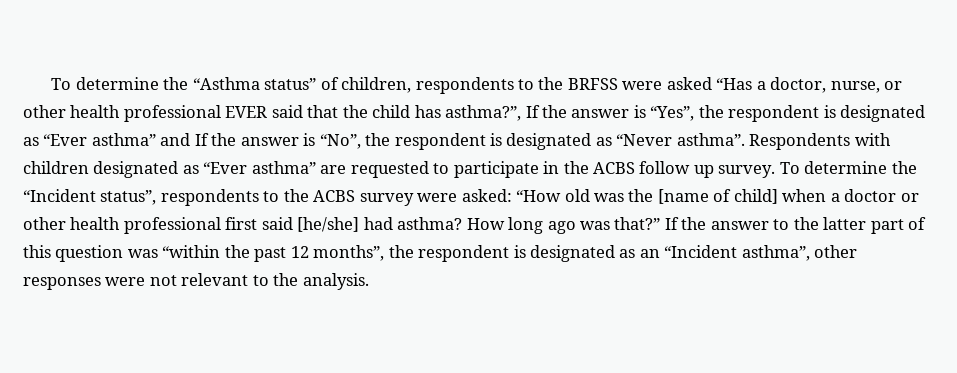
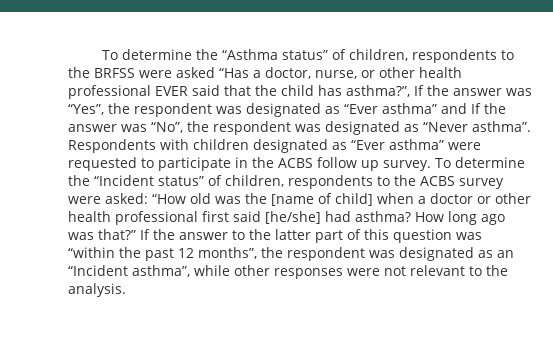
- To determine the “Asthma status” of children, respondents to the BRFSS were asked “Has a doctor, nurse, or other health professional EVER said that the child has asthma?”, If the answer is “Yes”, the respondent is designated as “Ever asthma” and If the answer is “No”, the respondent is designated as “Never asthma”.
+ To determine the “Asthma status” of children, respondents to the BRFSS were asked “Has a doctor, nurse, or other health professional EVER said that the child has asthma?”, If the answer was “Yes”, the respondent was designated as “Ever asthma” and If the answer was “No”, the respondent was designated as “Never asthma”.
- Respondents with children designated as “Ever asthma” are requested to participate in the ACBS follow up survey.
+ Respondents with children designated as “Ever asthma” were requested to participate in the ACBS follow up survey.
- To determine the “Incident status”, respondents to the ACBS survey were asked: “How old was the [name of child] when a doctor or other health professional first said [he/she] had asthma?
+ To determine the “Incident status” of children, respondents to the ACBS survey were asked: “How old was the [name of child] when a doctor or other health professional first said [he/she] had asthma?
- If the answer to the latter part of this question was “within the past 12 months”, the respondent is designated as an “Incident asthma”, other responses were not relevant to the analysis.
+ If the answer to the latter part of this question was “within the past 12 months”, the respondent was designated as an “Incident asthma”, while other responses were not relevant to the analysis.

